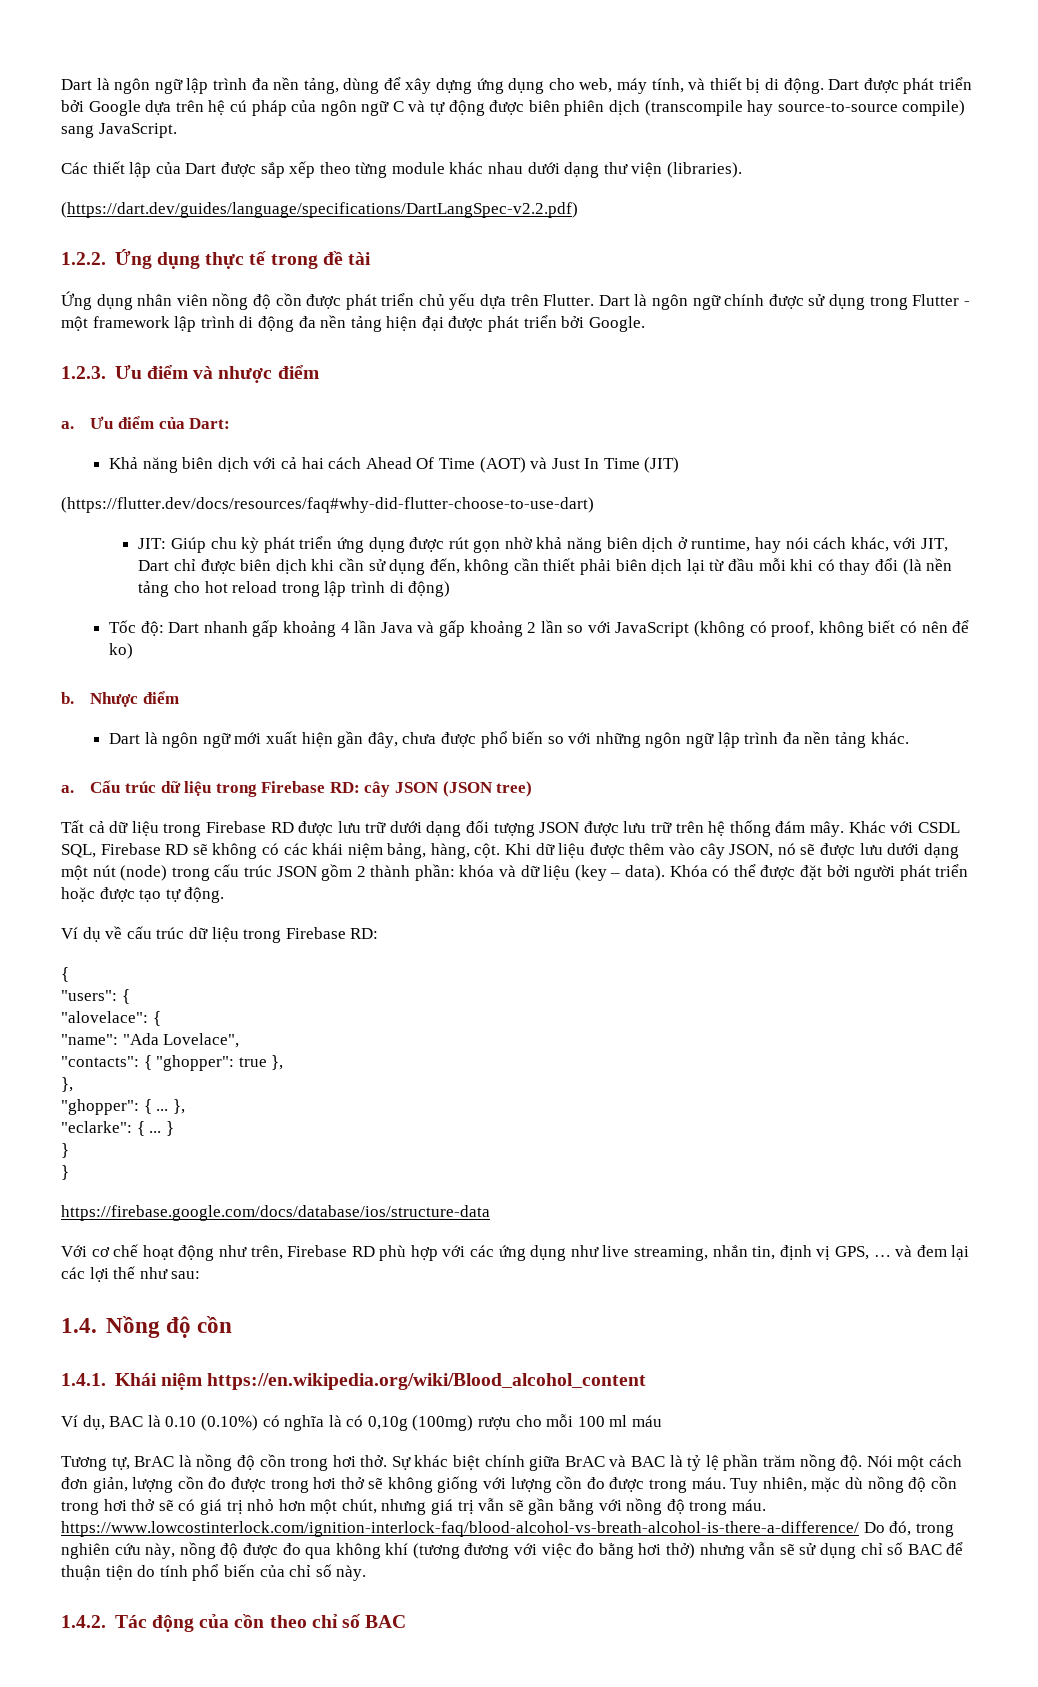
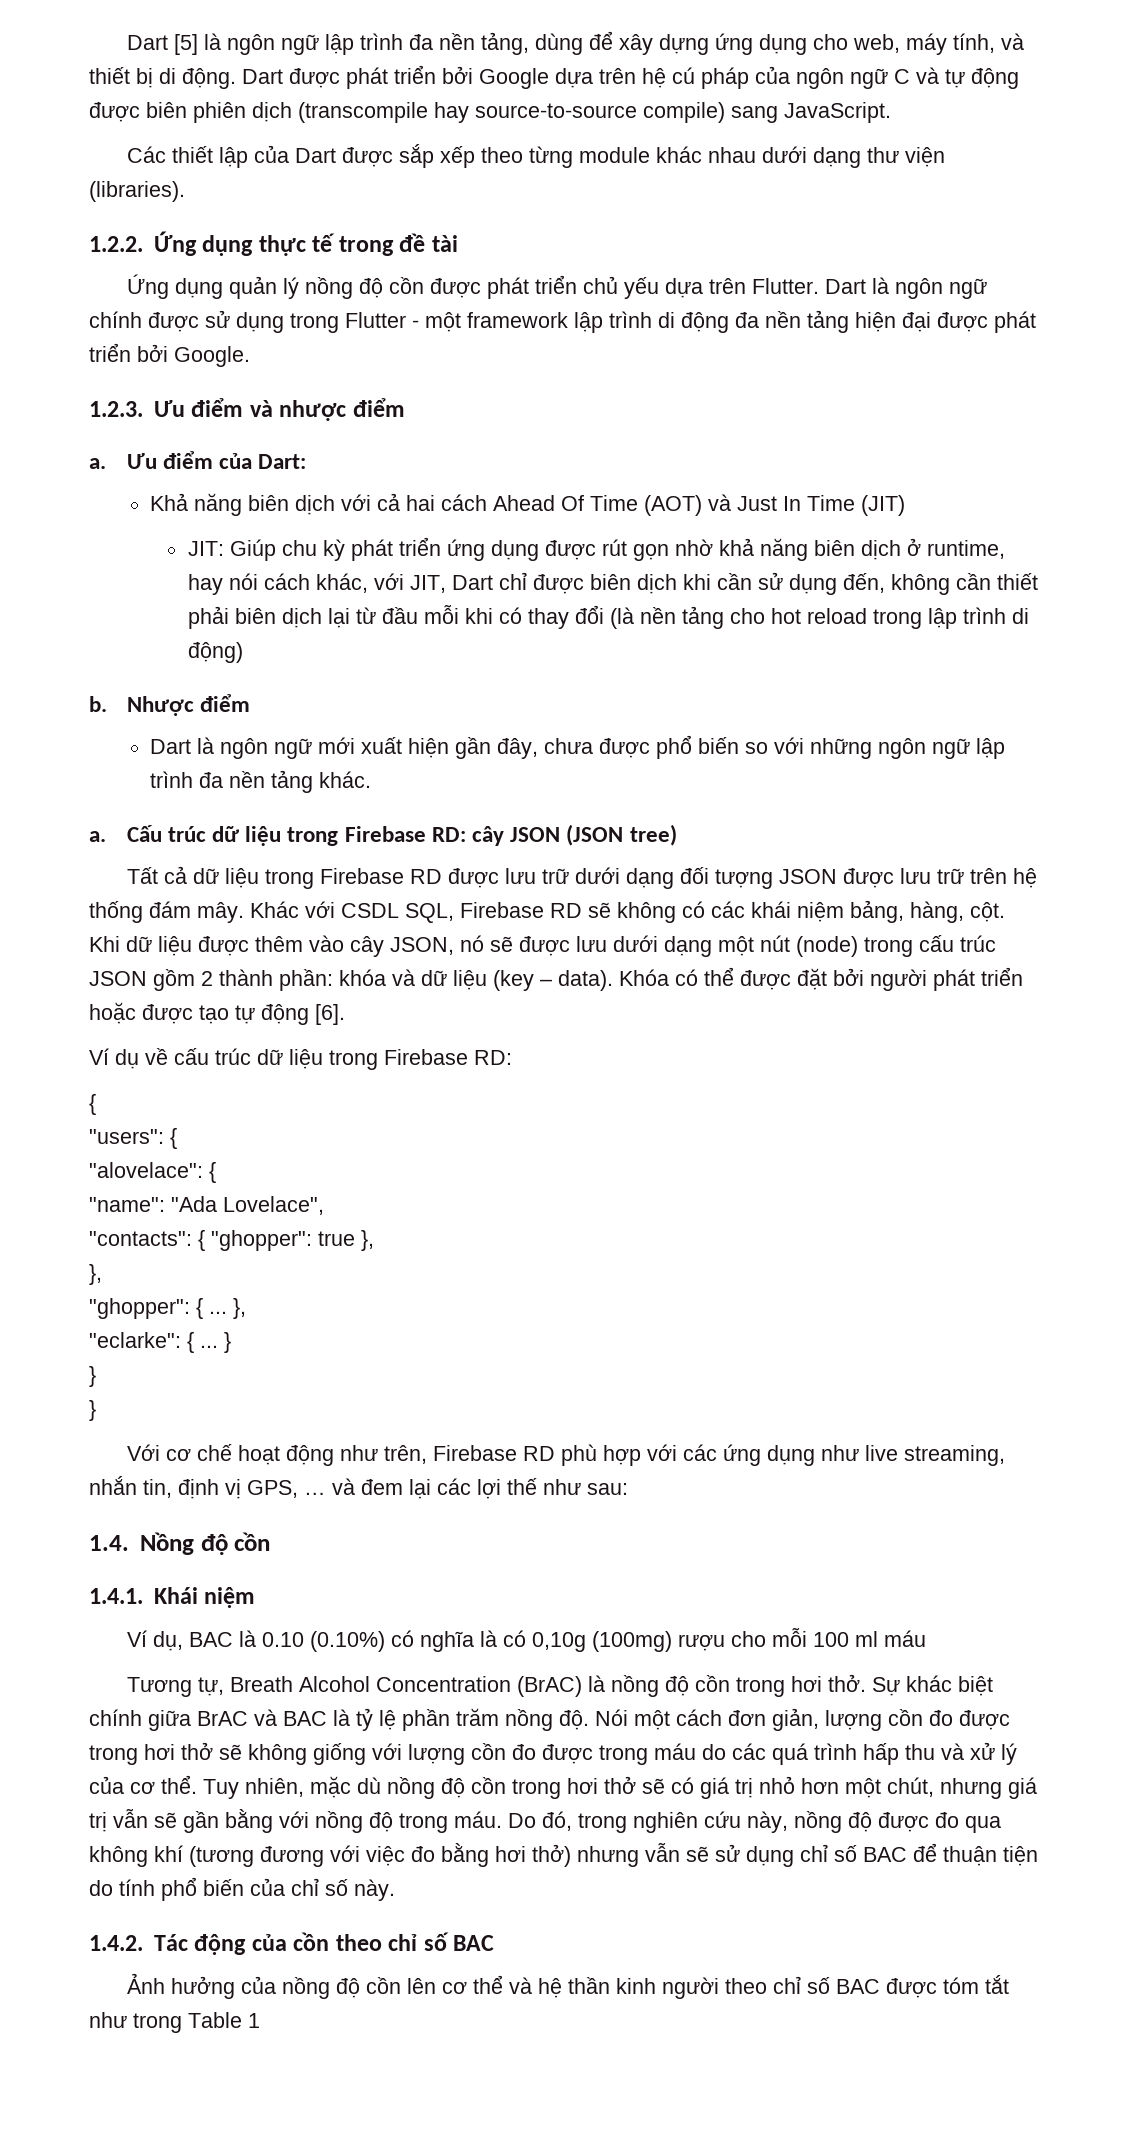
- Dart là ngôn ngữ lập trình đa nền tảng, dùng để xây dựng ứng dụng cho web, máy tính, và thiết bị di động.
+ Dart [5] là ngôn ngữ lập trình đa nền tảng, dùng để xây dựng ứng dụng cho web, máy tính, và thiết bị di động.
- (https://dart.dev/guides/language/specifications/DartLangSpec-v2.2.pdf)
- Ứng dụng nhân viên nồng độ cồn được phát triển chủ yếu dựa trên Flutter.
+ Ứng dụng quản lý nồng độ cồn được phát triển chủ yếu dựa trên Flutter.
- (https://flutter.dev/docs/resources/faq#why-did-flutter-choose-to-use-dart)
- Tốc độ: Dart nhanh gấp khoảng 4 lần Java và gấp khoảng 2 lần so với JavaScript (không có proof, không biết có nên để ko)
- Khóa có thể được đặt bởi người phát triển hoặc được tạo tự động.
+ Khóa có thể được đặt bởi người phát triển hoặc được tạo tự động [6].
- https://firebase.google.com/docs/database/ios/structure-data
- 1.4.1. Khái niệm https://en.wikipedia.org/wiki/Blood_alcohol_content
+ 1.4.1. Khái niệm
- Tương tự, BrAC là nồng độ cồn trong hơi thở.
+ Tương tự, Breath Alcohol Concentration (BrAC) là nồng độ cồn trong hơi thở.
- Nói một cách đơn giản, lượng cồn đo được trong hơi thở sẽ không giống với lượng cồn đo được trong máu.
+ Nói một cách đơn giản, lượng cồn đo được trong hơi thở sẽ không giống với lượng cồn đo được trong máu do các quá trình hấp thu và xử lý của cơ thể.
- Tuy nhiên, mặc dù nồng độ cồn trong hơi thở sẽ có giá trị nhỏ hơn một chút, nhưng giá trị vẫn sẽ gần bằng với nồng độ trong máu. https://www.lowcostinterlock.com/ignition-interlock-faq/blood-alcohol-vs-breath-alcohol-is-there-a-difference/ Do đó, trong nghiên cứu này, nồng độ được đo qua không khí (tương đương với việc đo bằng hơi thở) nhưng vẫn sẽ sử dụng chỉ số BAC để thuận tiện do tính phổ biến của chỉ số này.
+ Tuy nhiên, mặc dù nồng độ cồn trong hơi thở sẽ có giá trị nhỏ hơn một chút, nhưng giá trị vẫn sẽ gần bằng với nồng độ trong máu. Do đó, trong nghiên cứu này, nồng độ được đo qua không khí (tương đương với việc đo bằng hơi thở) nhưng vẫn sẽ sử dụng chỉ số BAC để thuận tiện do tính phổ biến của chỉ số này.
+ Ảnh hưởng của nồng độ cồn lên cơ thể và hệ thần kinh người theo chỉ số BAC được tóm tắt như trong Table 1

